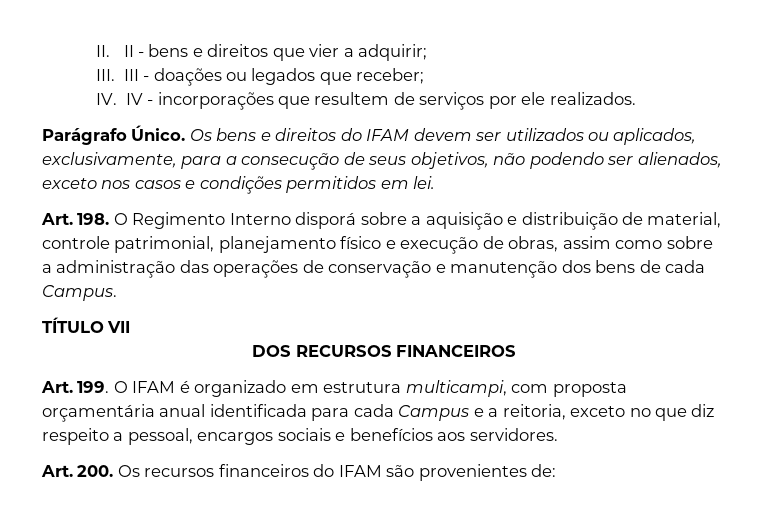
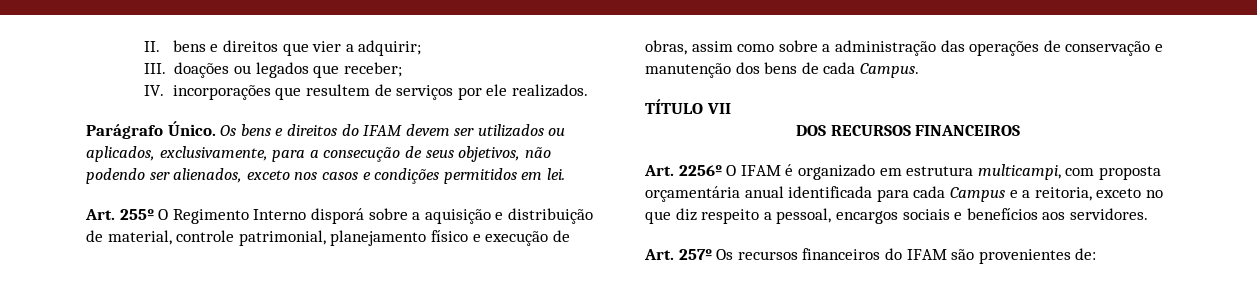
- II. II - bens e direitos que vier a adquirir;
+ II. bens e direitos que vier a adquirir;
- III. III - doações ou legados que receber;
+ III. doações ou legados que receber;
- IV. IV - incorporações que resultem de serviços por ele realizados.
+ IV. incorporações que resultem de serviços por ele realizados.
- Art. 198. O Regimento Interno disporá sobre a aquisição e distribuição de material, controle patrimonial, planejamento físico e execução de obras, assim como sobre a administração das operações de conservação e manutenção dos bens de cada Campus.
+ Art. 255º O Regimento Interno disporá sobre a aquisição e distribuição de material, controle patrimonial, planejamento físico e execução de obras, assim como sobre a administração das operações de conservação e manutenção dos bens de cada Campus.
- Art. 199. O IFAM é organizado em estrutura multicampi, com proposta orçamentária anual identificada para cada Campus e a reitoria, exceto no que diz respeito a pessoal, encargos sociais e benefícios aos servidores.
+ Art. 2256º O IFAM é organizado em estrutura multicampi, com proposta orçamentária anual identificada para cada Campus e a reitoria, exceto no que diz respeito a pessoal, encargos sociais e benefícios aos servidores.
- Art. 200. Os recursos financeiros do IFAM são provenientes de:
+ Art. 257º Os recursos financeiros do IFAM são provenientes de:

